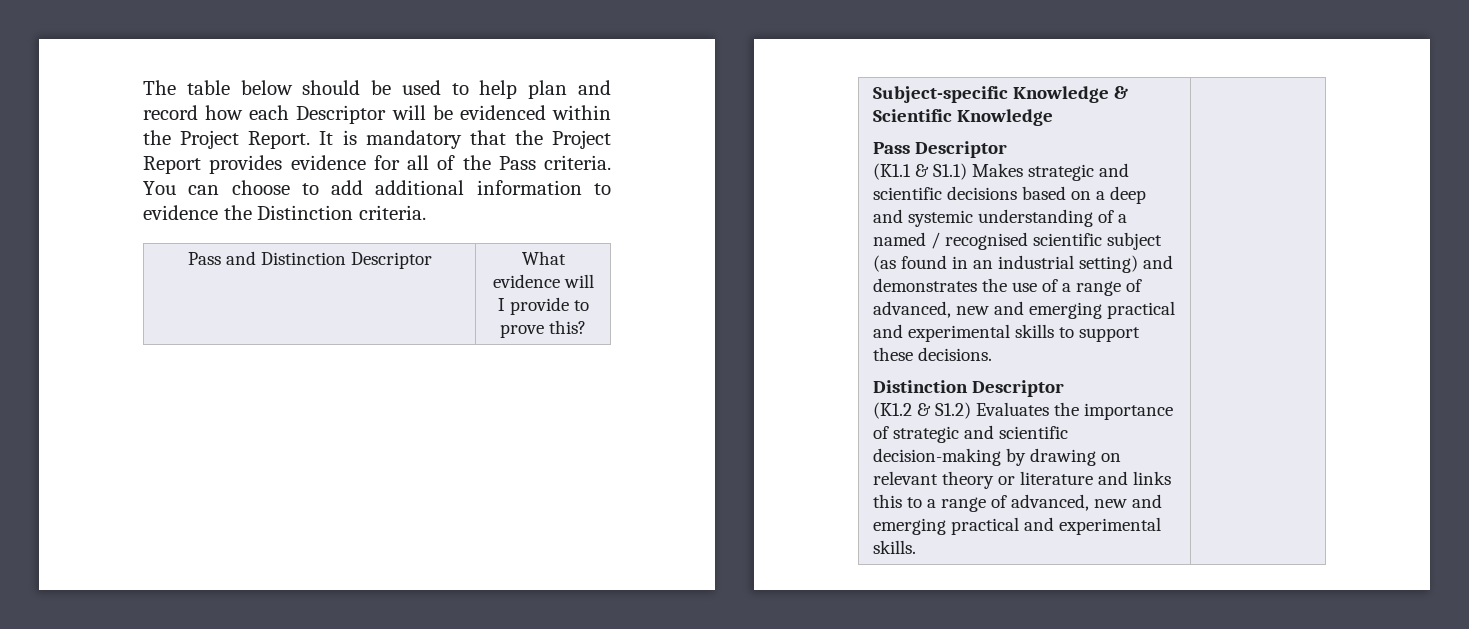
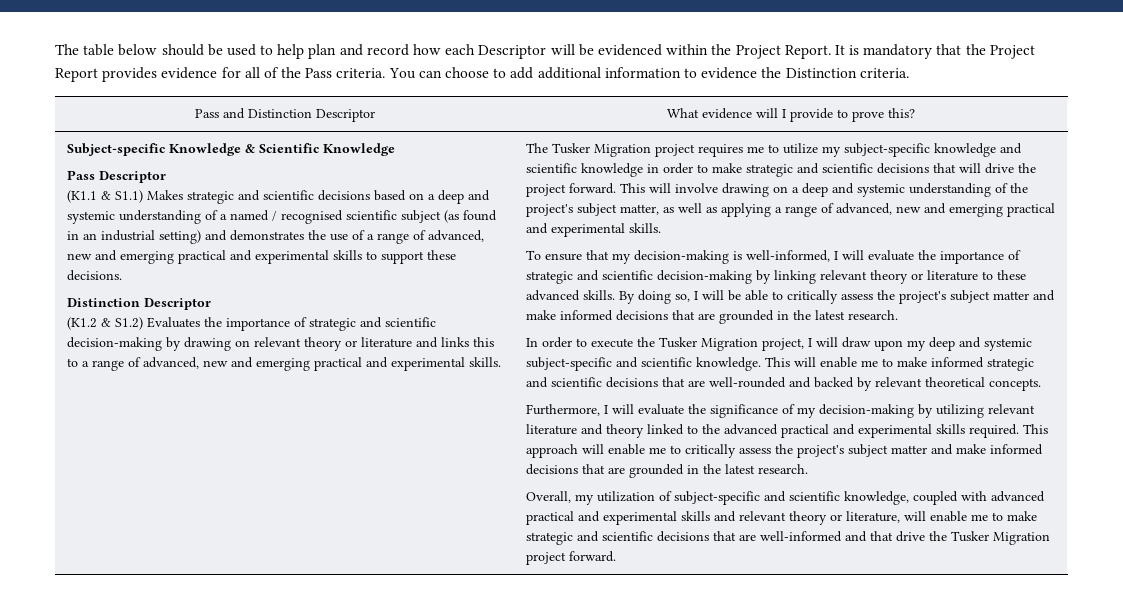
+ The Tusker Migration project requires me to utilize my subject-specific knowledge and scientific knowledge in order to make strategic and scientific decisions that will drive the project forward. This will involve drawing on a deep and systemic understanding of the project's subject matter, as well as applying a range of advanced, new and emerging practical and experimental skills.
+ To ensure that my decision-making is well-informed, I will evaluate the importance of strategic and scientific decision-making by linking relevant theory or literature to these advanced skills. By doing so, I will be able to critically assess the project's subject matter and make informed decisions that are grounded in the latest research.
+ In order to execute the Tusker Migration project, I will draw upon my deep and systemic subject-specific and scientific knowledge. This will enable me to make informed strategic and scientific decisions that are well-rounded and backed by relevant theoretical concepts.
+ Furthermore, I will evaluate the significance of my decision-making by utilizing relevant literature and theory linked to the advanced practical and experimental skills required. This approach will enable me to critically assess the project's subject matter and make informed decisions that are grounded in the latest research.
+ Overall, my utilization of subject-specific and scientific knowledge, coupled with advanced practical and experimental skills and relevant theory or literature, will enable me to make strategic and scientific decisions that are well-informed and that drive the Tusker Migration project forward.

